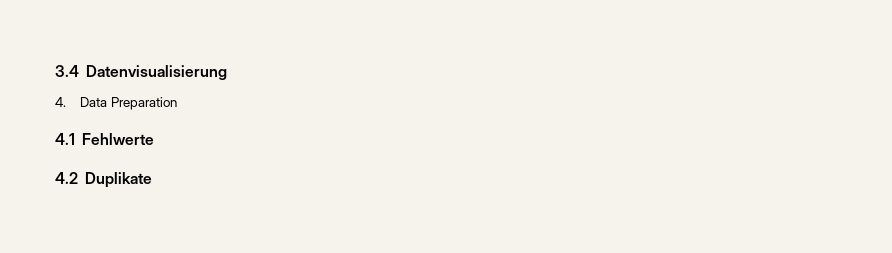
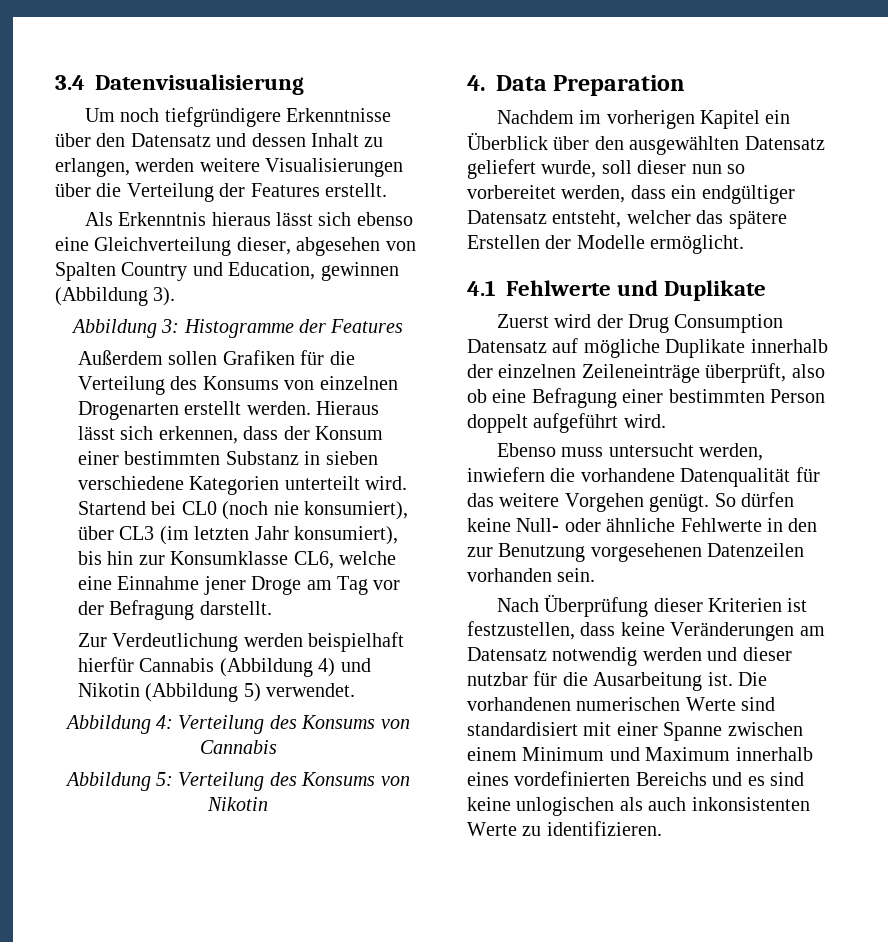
+ Um noch tiefgründigere Erkenntnisse über den Datensatz und dessen Inhalt zu erlangen, werden weitere Visualisierungen über die Verteilung der Features erstellt.
+ Als Erkenntnis hieraus lässt sich ebenso eine Gleichverteilung dieser, abgesehen von Spalten Country und Education, gewinnen (Abbildung 3).
+ Abbildung 3: Histogramme der Features
+ Außerdem sollen Grafiken für die Verteilung des Konsums von einzelnen Drogenarten erstellt werden. Hieraus lässt sich erkennen, dass der Konsum einer bestimmten Substanz in sieben verschiedene Kategorien unterteilt wird. Startend bei CL0 (noch nie konsumiert), über CL3 (im letzten Jahr konsumiert), bis hin zur Konsumklasse CL6, welche eine Einnahme jener Droge am Tag vor der Befragung darstellt.
+ Zur Verdeutlichung werden beispielhaft hierfür Cannabis (Abbildung 4) und Nikotin (Abbildung 5) verwendet.
+ Abbildung 4: Verteilung des Konsums von Cannabis
+ Abbildung 5: Verteilung des Konsums von Nikotin
  4. Data Preparation
- 4.1 Fehlwerte
- 4.2 Duplikate
+ Nachdem im vorherigen Kapitel ein Überblick über den ausgewählten Datensatz geliefert wurde, soll dieser nun so vorbereitet werden, dass ein endgültiger Datensatz entsteht, welcher das spätere Erstellen der Modelle ermöglicht.
+ 4.1 Fehlwerte und Duplikate
+ Zuerst wird der Drug Consumption Datensatz auf mögliche Duplikate innerhalb der einzelnen Zeileneinträge überprüft, also ob eine Befragung einer bestimmten Person doppelt aufgeführt wird.
+ Ebenso muss untersucht werden, inwiefern die vorhandene Datenqualität für das weitere Vorgehen genügt. So dürfen keine Null- oder ähnliche Fehlwerte in den zur Benutzung vorgesehenen Datenzeilen vorhanden sein.
+ Nach Überprüfung dieser Kriterien ist festzustellen, dass keine Veränderungen am Datensatz notwendig werden und dieser nutzbar für die Ausarbeitung ist. Die vorhandenen numerischen Werte sind standardisiert mit einer Spanne zwischen einem Minimum und Maximum innerhalb eines vordefinierten Bereichs und es sind keine unlogischen als auch inkonsistenten Werte zu identifizieren.

